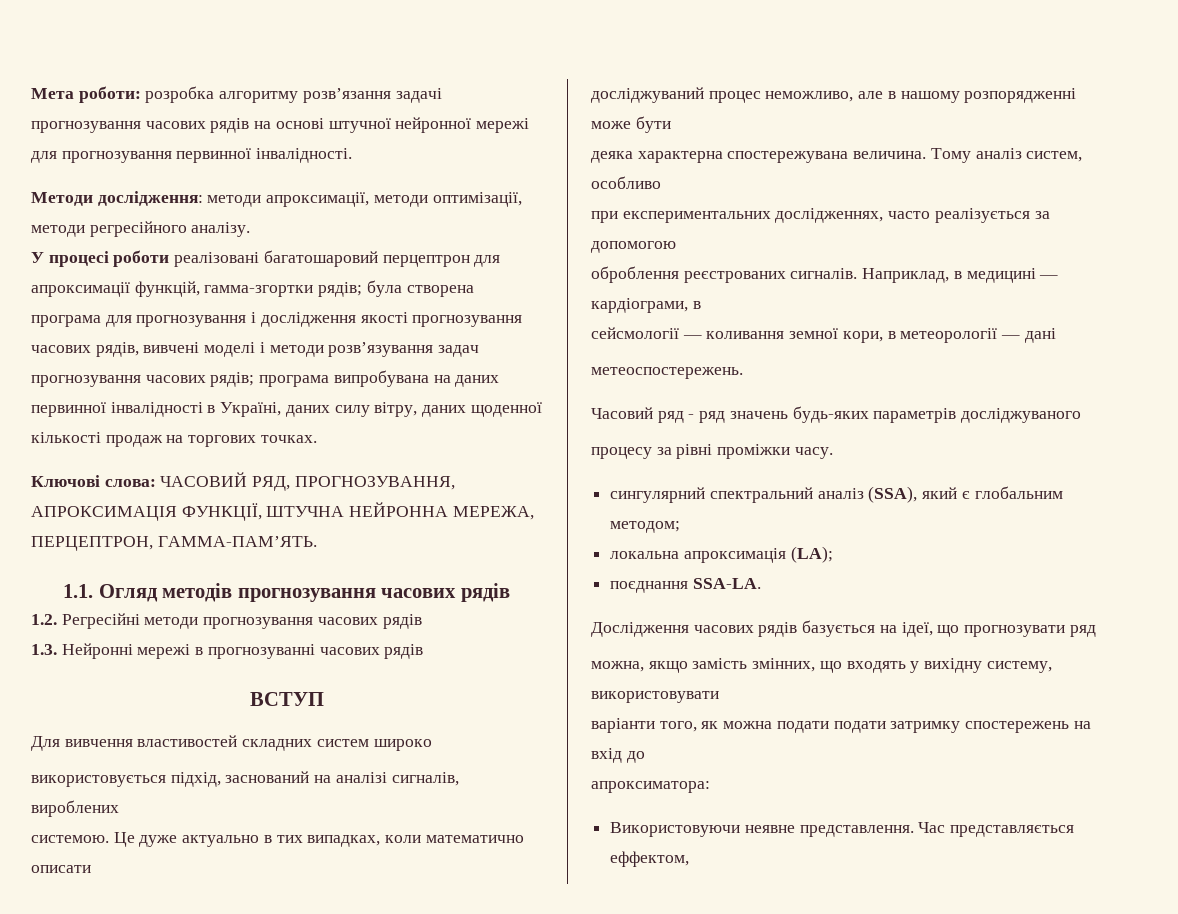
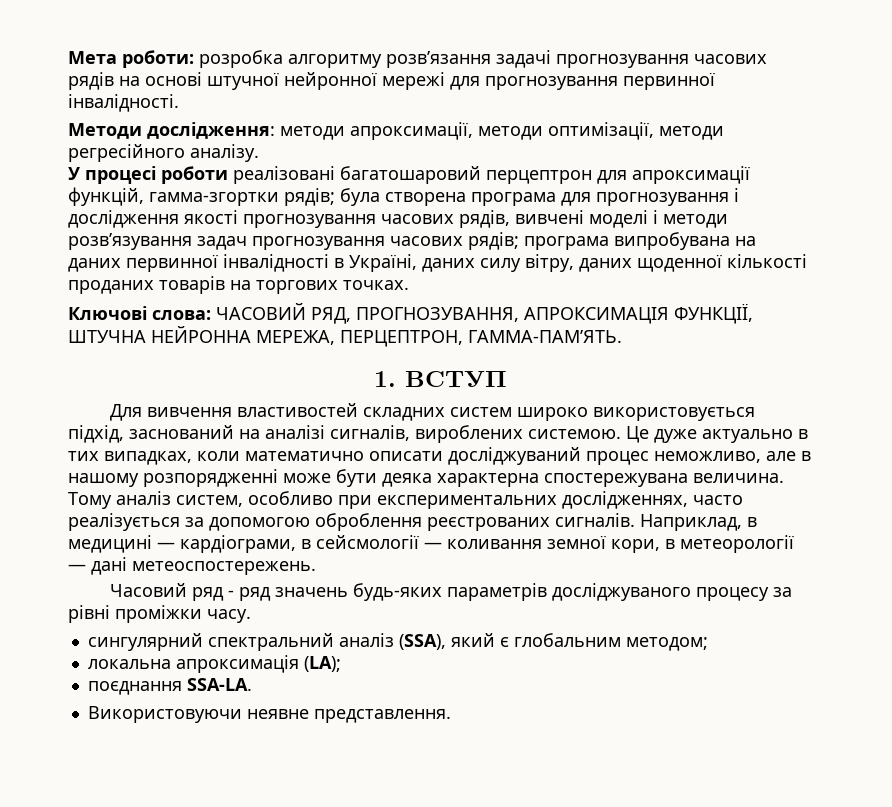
- У процесі роботи реалізовані багатошаровий перцептрон для апроксимації функцій, гамма-згортки рядів; була створена програма для прогнозування і дослідження якості прогнозування часових рядів, вивчені моделі і методи розв’язування задач прогнозування часових рядів; програма випробувана на даних первинної інвалідності в Україні, даних силу вітру, даних щоденної кількості продаж на торгових точках.
+ У процесі роботи реалізовані багатошаровий перцептрон для апроксимації функцій, гамма-згортки рядів; була створена програма для прогнозування і дослідження якості прогнозування часових рядів, вивчені моделі і методи розв’язування задач прогнозування часових рядів; програма випробувана на даних первинної інвалідності в Україні, даних силу вітру, даних щоденної кількості проданих товарів на торгових точках.
- 1.1. Огляд методів прогнозування часових рядів
- 1.2. Регресійні методи прогнозування часових рядів
- 1.3. Нейронні мережі в прогнозуванні часових рядів
- ВСТУП
+ 1. ВСТУП
- Для вивчення властивостей складних систем широко
- використовується підхід, заснований на аналізі сигналів, вироблених
- системою.
+ Для вивчення властивостей складних систем широко використовується підхід, заснований на аналізі сигналів, вироблених системою.
- Це дуже актуально в тих випадках, коли математично описати
- досліджуваний процес неможливо, але в нашому розпорядженні може бути
- деяка характерна спостережувана величина.
+ Це дуже актуально в тих випадках, коли математично описати досліджуваний процес неможливо, але в нашому розпорядженні може бути деяка характерна спостережувана величина.
- Тому аналіз систем, особливо
- при експериментальних дослідженнях, часто реалізується за допомогою
- оброблення реєстрованих сигналів.
+ Тому аналіз систем, особливо при експериментальних дослідженнях, часто реалізується за допомогою оброблення реєстрованих сигналів.
- Наприклад, в медицині — кардіограми, в
- сейсмології — коливання земної кори, в метеорології — дані
- метеоспостережень.
+ Наприклад, в медицині — кардіограми, в сейсмології — коливання земної кори, в метеорології — дані метеоспостережень.
- Часовий ряд - ряд значень будь-яких параметрів досліджуваного
- процесу за рівні проміжки часу.
+ Часовий ряд - ряд значень будь-яких параметрів досліджуваного процесу за рівні проміжки часу.
- Дослідження часових рядів базується на ідеї, що прогнозувати ряд
- можна, якщо замість змінних, що входять у вихідну систему, використовувати
- варіанти того, як можна подати подати затримку спостережень на вхід до
- апроксиматора:
- Час представляється еффектом,

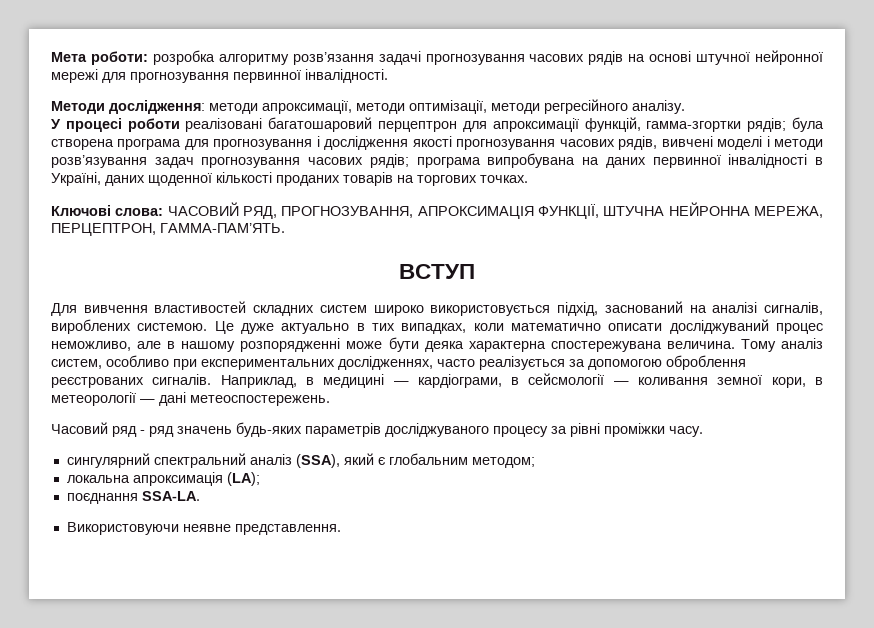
- У процесі роботи реалізовані багатошаровий перцептрон для апроксимації функцій, гамма-згортки рядів; була створена програма для прогнозування і дослідження якості прогнозування часових рядів, вивчені моделі і методи розв’язування задач прогнозування часових рядів; програма випробувана на даних первинної інвалідності в Україні, даних силу вітру, даних щоденної кількості проданих товарів на торгових точках.
+ У процесі роботи реалізовані багатошаровий перцептрон для апроксимації функцій, гамма-згортки рядів; була створена програма для прогнозування і дослідження якості прогнозування часових рядів, вивчені моделі і методи розв’язування задач прогнозування часових рядів; програма випробувана на даних первинної інвалідності в Україні, даних щоденної кількості проданих товарів на торгових точках.
- 1. ВСТУП
+ ВСТУП

